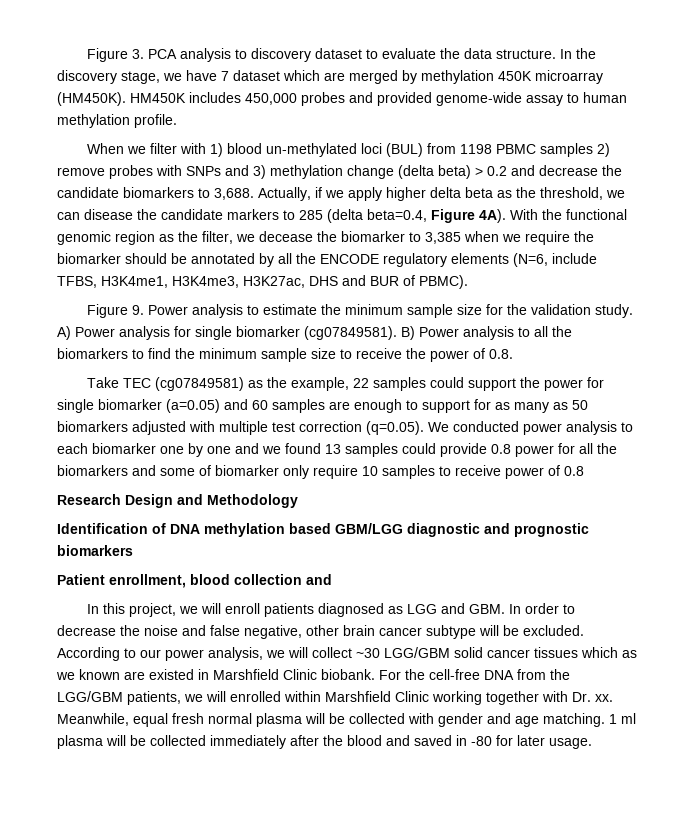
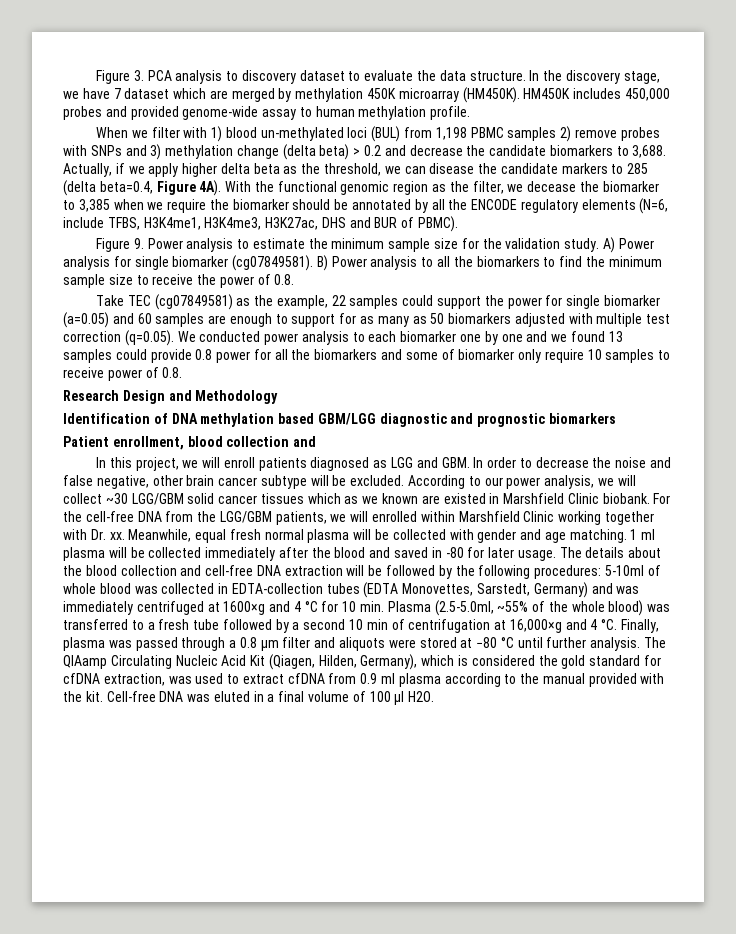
- When we filter with 1) blood un-methylated loci (BUL) from 1198 PBMC samples 2) remove probes with SNPs and 3) methylation change (delta beta) > 0.2 and decrease the candidate biomarkers to 3,688.
+ When we filter with 1) blood un-methylated loci (BUL) from 1,198 PBMC samples 2) remove probes with SNPs and 3) methylation change (delta beta) > 0.2 and decrease the candidate biomarkers to 3,688.
- Take TEC (cg07849581) as the example, 22 samples could support the power for single biomarker (a=0.05) and 60 samples are enough to support for as many as 50 biomarkers adjusted with multiple test correction (q=0.05). We conducted power analysis to each biomarker one by one and we found 13 samples could provide 0.8 power for all the biomarkers and some of biomarker only require 10 samples to receive power of 0.8
+ Take TEC (cg07849581) as the example, 22 samples could support the power for single biomarker (a=0.05) and 60 samples are enough to support for as many as 50 biomarkers adjusted with multiple test correction (q=0.05). We conducted power analysis to each biomarker one by one and we found 13 samples could provide 0.8 power for all the biomarkers and some of biomarker only require 10 samples to receive power of 0.8.
+ The details about the blood collection and cell-free DNA extraction will be followed by the following procedures: 5-10ml of whole blood was collected in EDTA-collection tubes (EDTA Monovettes, Sarstedt, Germany) and was immediately centrifuged at 1600×g and 4 °C for 10 min. Plasma (2.5-5.0ml, ~55% of the whole blood) was transferred to a fresh tube followed by a second 10 min of centrifugation at 16,000×g and 4 °C. Finally, plasma was passed through a 0.8 μm filter and aliquots were stored at −80 °C until further analysis. The QIAamp Circulating Nucleic Acid Kit (Qiagen, Hilden, Germany), which is considered the gold standard for cfDNA extraction, was used to extract cfDNA from 0.9 ml plasma according to the manual provided with the kit. Cell-free DNA was eluted in a final volume of 100 μl H2O.

